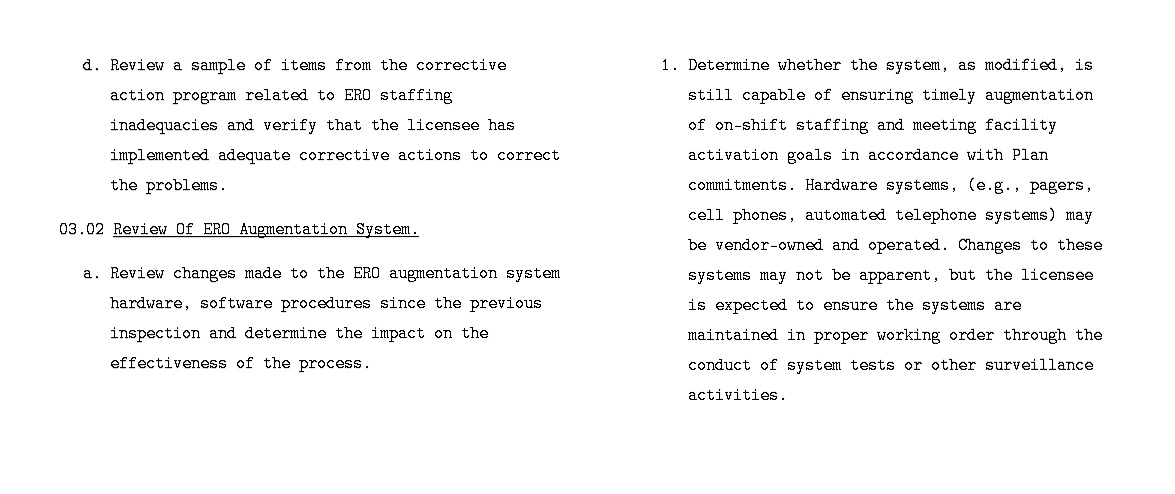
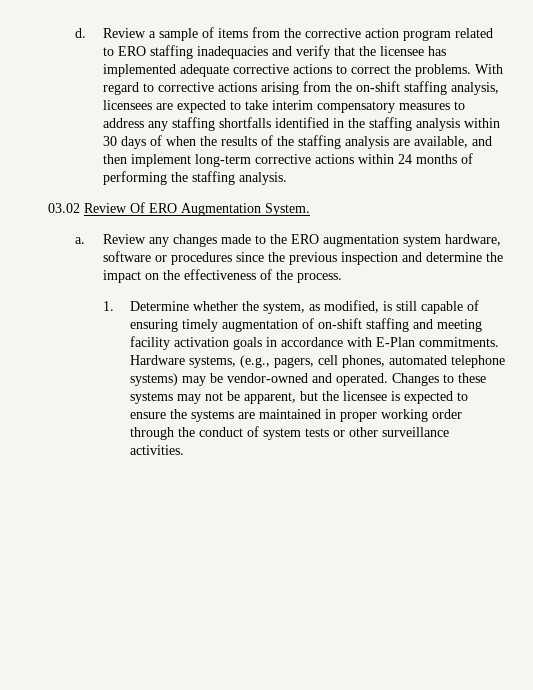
+ With regard to corrective actions arising from the on-shift staffing analysis, licensees are expected to take interim compensatory measures to address any staffing shortfalls identified in the staffing analysis within 30 days of when the results of the staffing analysis are available, and then implement long-term corrective actions within 24 months of performing the staffing analysis.
- Review changes made to the ERO augmentation system hardware, software procedures since the previous inspection and determine the impact on the effectiveness of the process.
+ Review any changes made to the ERO augmentation system hardware, software or procedures since the previous inspection and determine the impact on the effectiveness of the process.
- 1. Determine whether the system, as modified, is still capable of ensuring timely augmentation of on-shift staffing and meeting facility activation goals in accordance with Plan commitments.
+ 1. Determine whether the system, as modified, is still capable of ensuring timely augmentation of on-shift staffing and meeting facility activation goals in accordance with E-Plan commitments.

